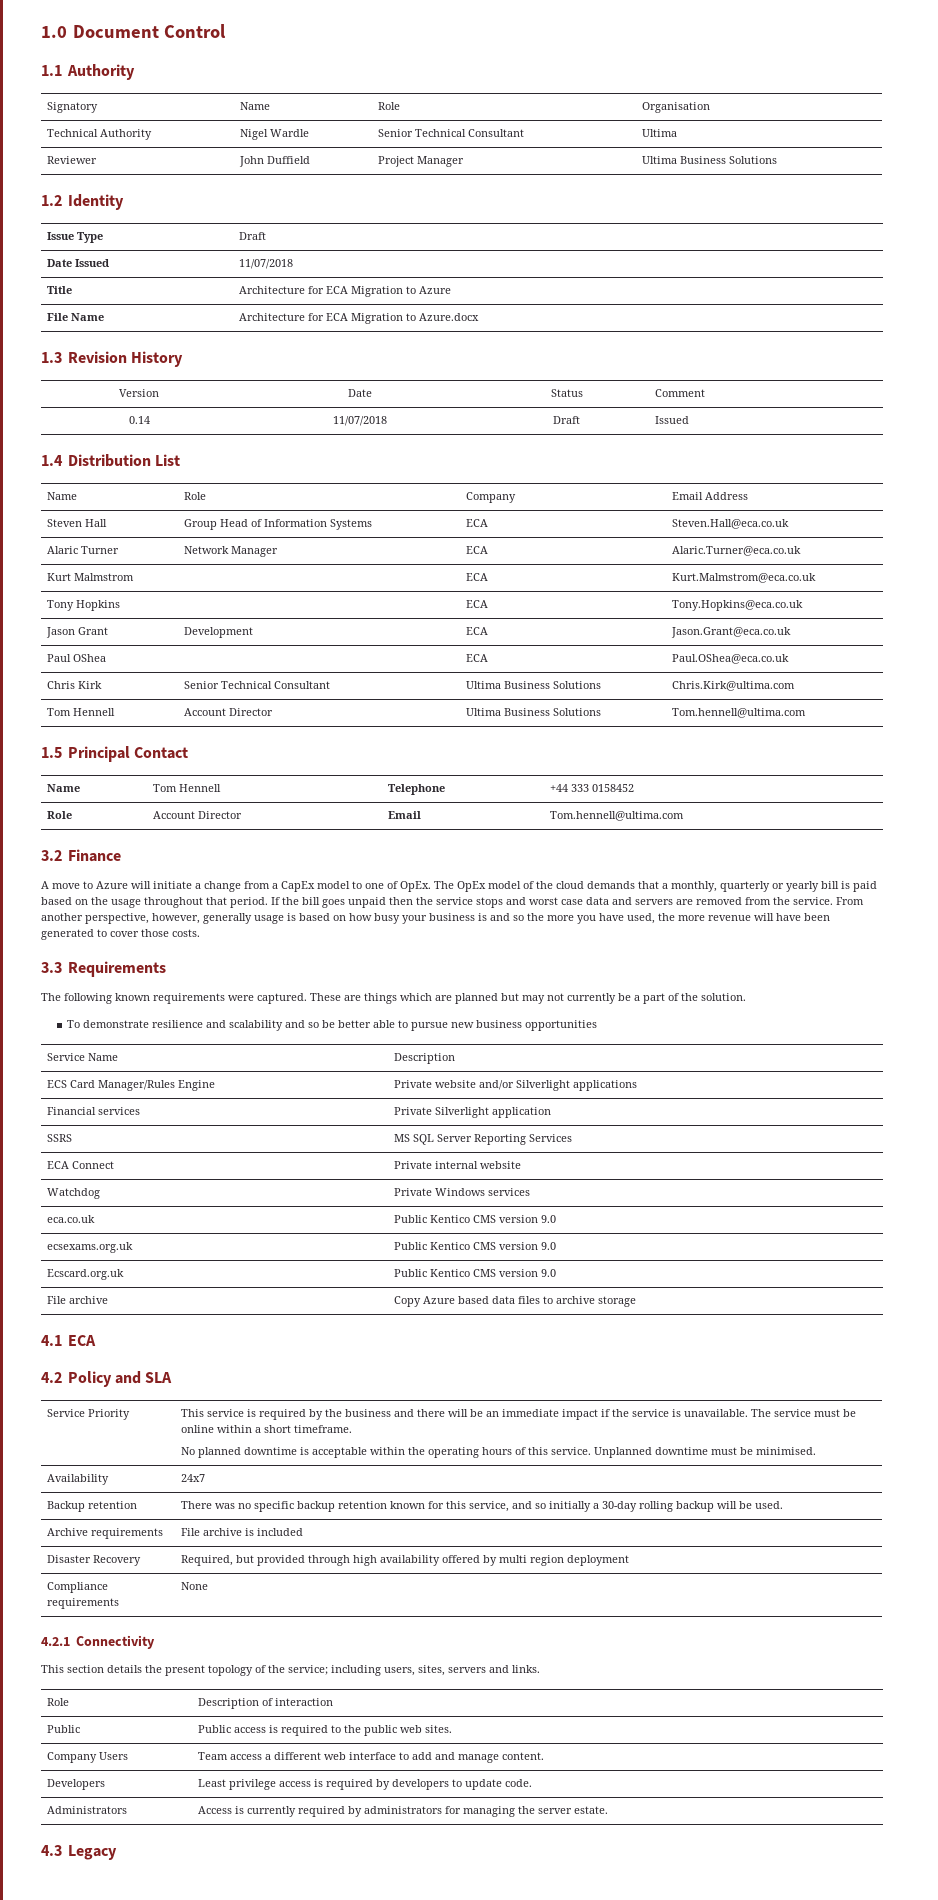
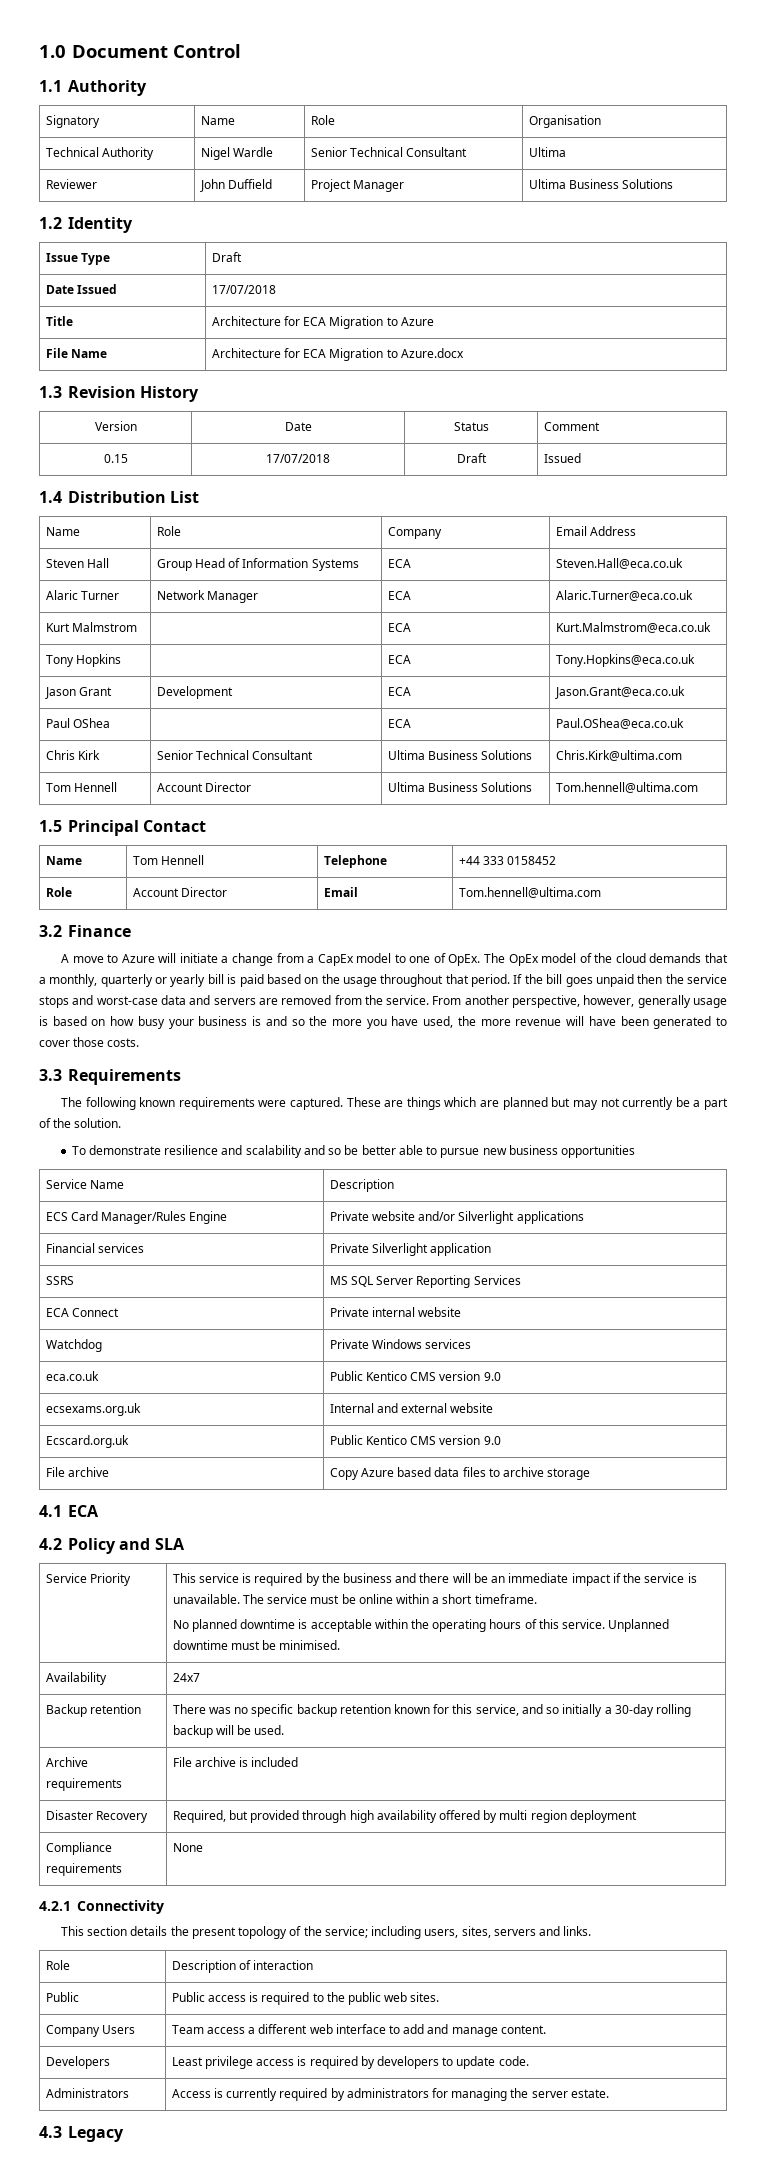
- Date Issued | 11/07/2018
+ Date Issued | 17/07/2018
- 0.14 | 11/07/2018 | Draft | Issued
+ 0.15 | 17/07/2018 | Draft | Issued
- If the bill goes unpaid then the service stops and worst case data and servers are removed from the service.
+ If the bill goes unpaid then the service stops and worst-case data and servers are removed from the service.
- ecsexams.org.uk | Public Kentico CMS version 9.0
+ ecsexams.org.uk | Internal and external website

